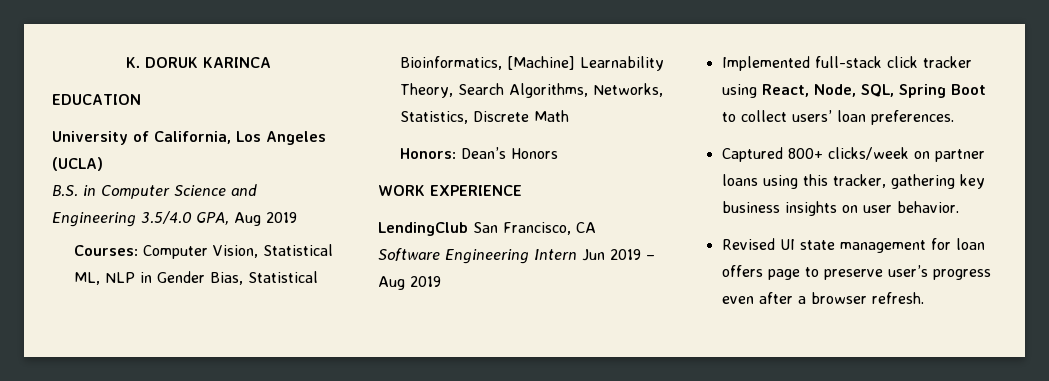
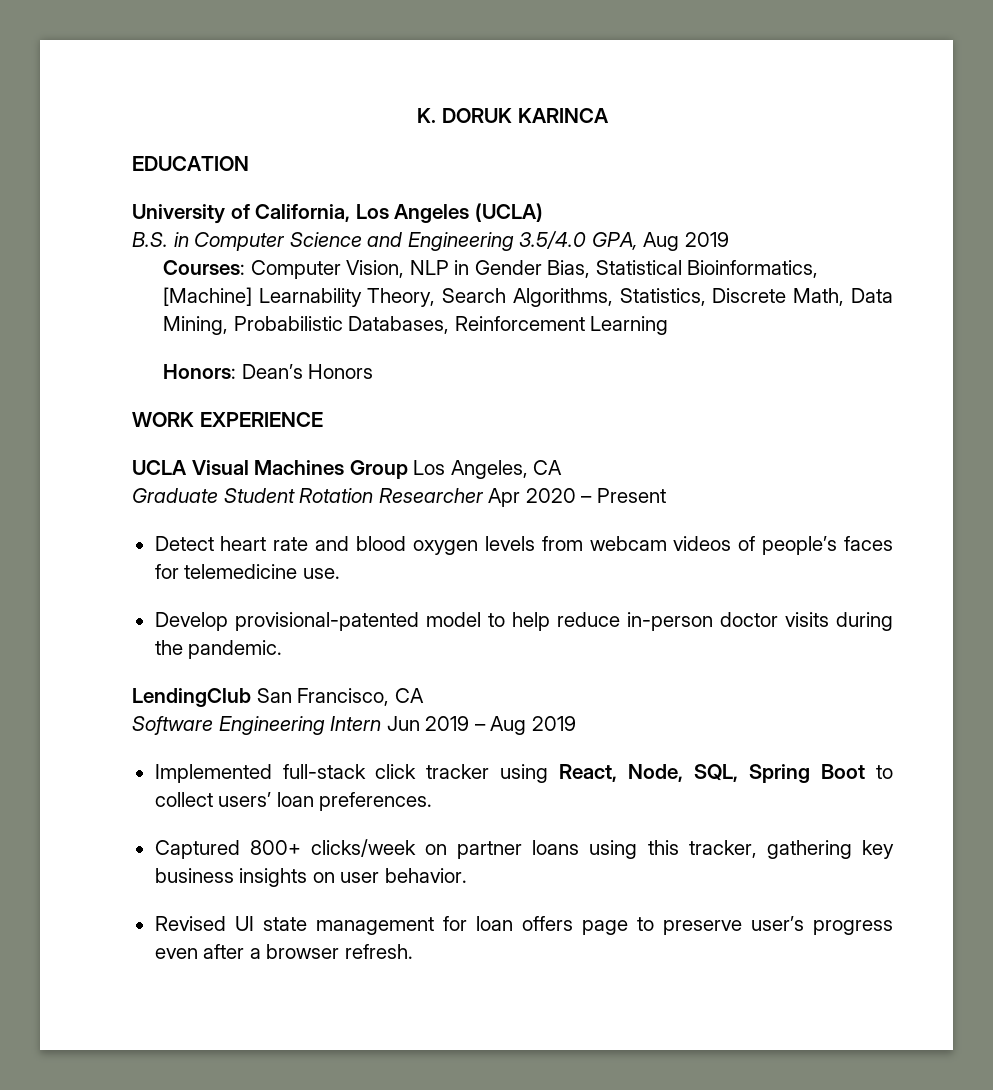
- Courses: Computer Vision, Statistical ML, NLP in Gender Bias, Statistical Bioinformatics, [Machine] Learnability Theory, Search Algorithms, Networks, Statistics, Discrete Math
+ Courses: Computer Vision, NLP in Gender Bias, Statistical Bioinformatics, [Machine] Learnability Theory, Search Algorithms, Statistics, Discrete Math, Data Mining, Probabilistic Databases, Reinforcement Learning
+ UCLA Visual Machines Group Los Angeles, CA
+ Graduate Student Rotation Researcher Apr 2020 – Present
+ Detect heart rate and blood oxygen levels from webcam videos of people’s faces for telemedicine use.
+ Develop provisional-patented model to help reduce in-person doctor visits during the pandemic.

